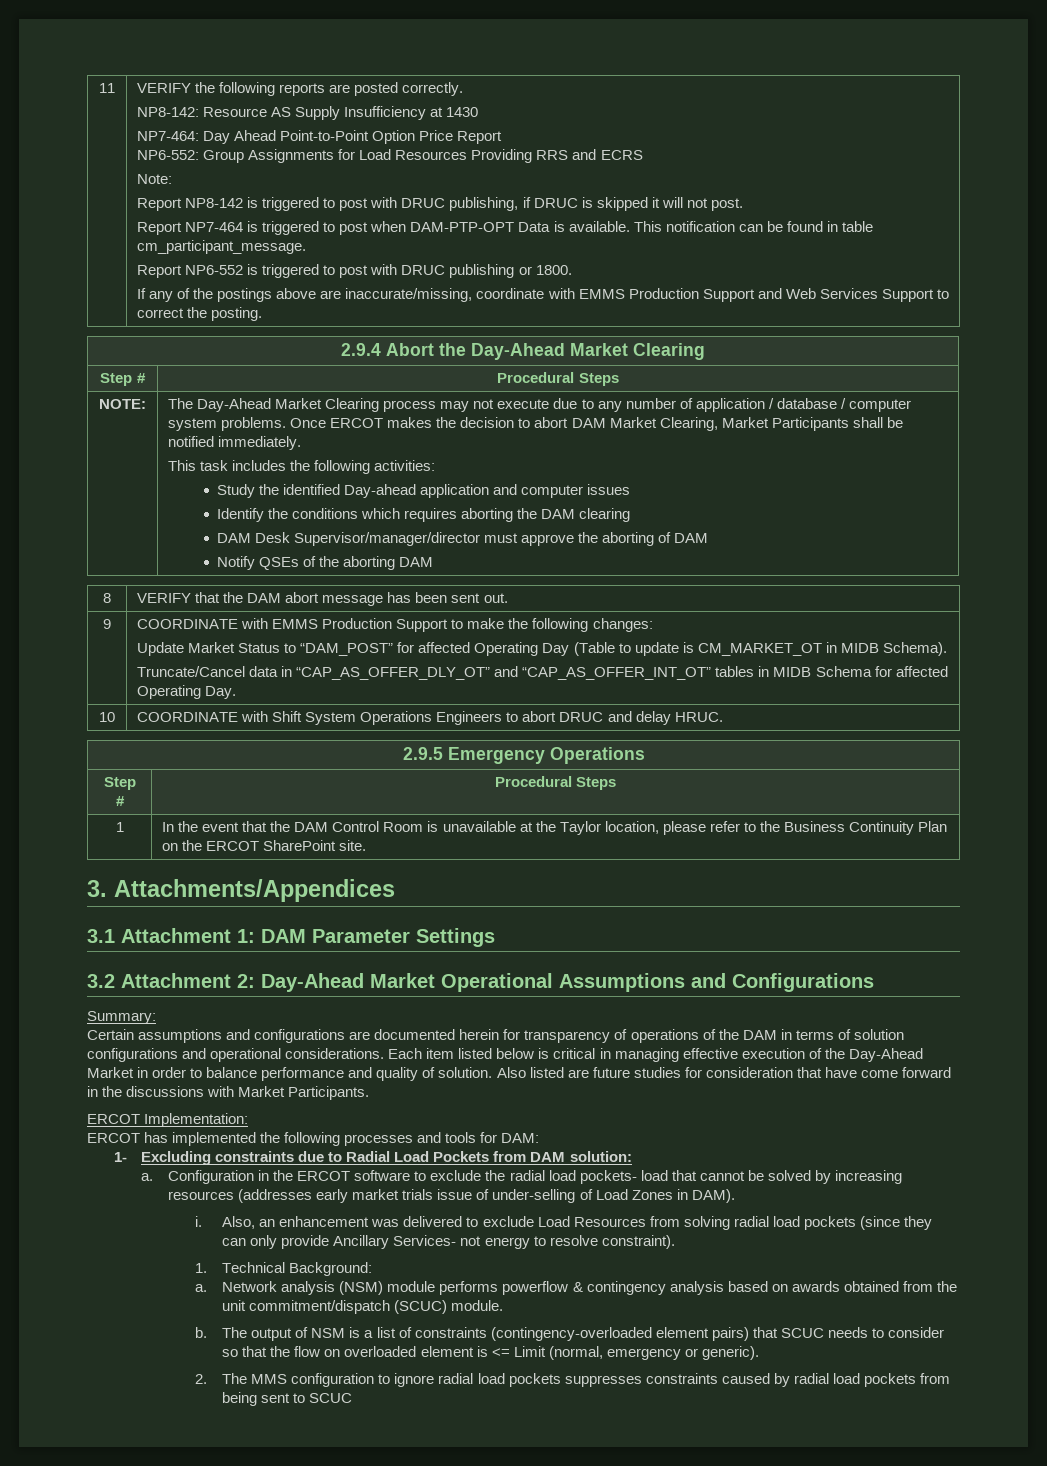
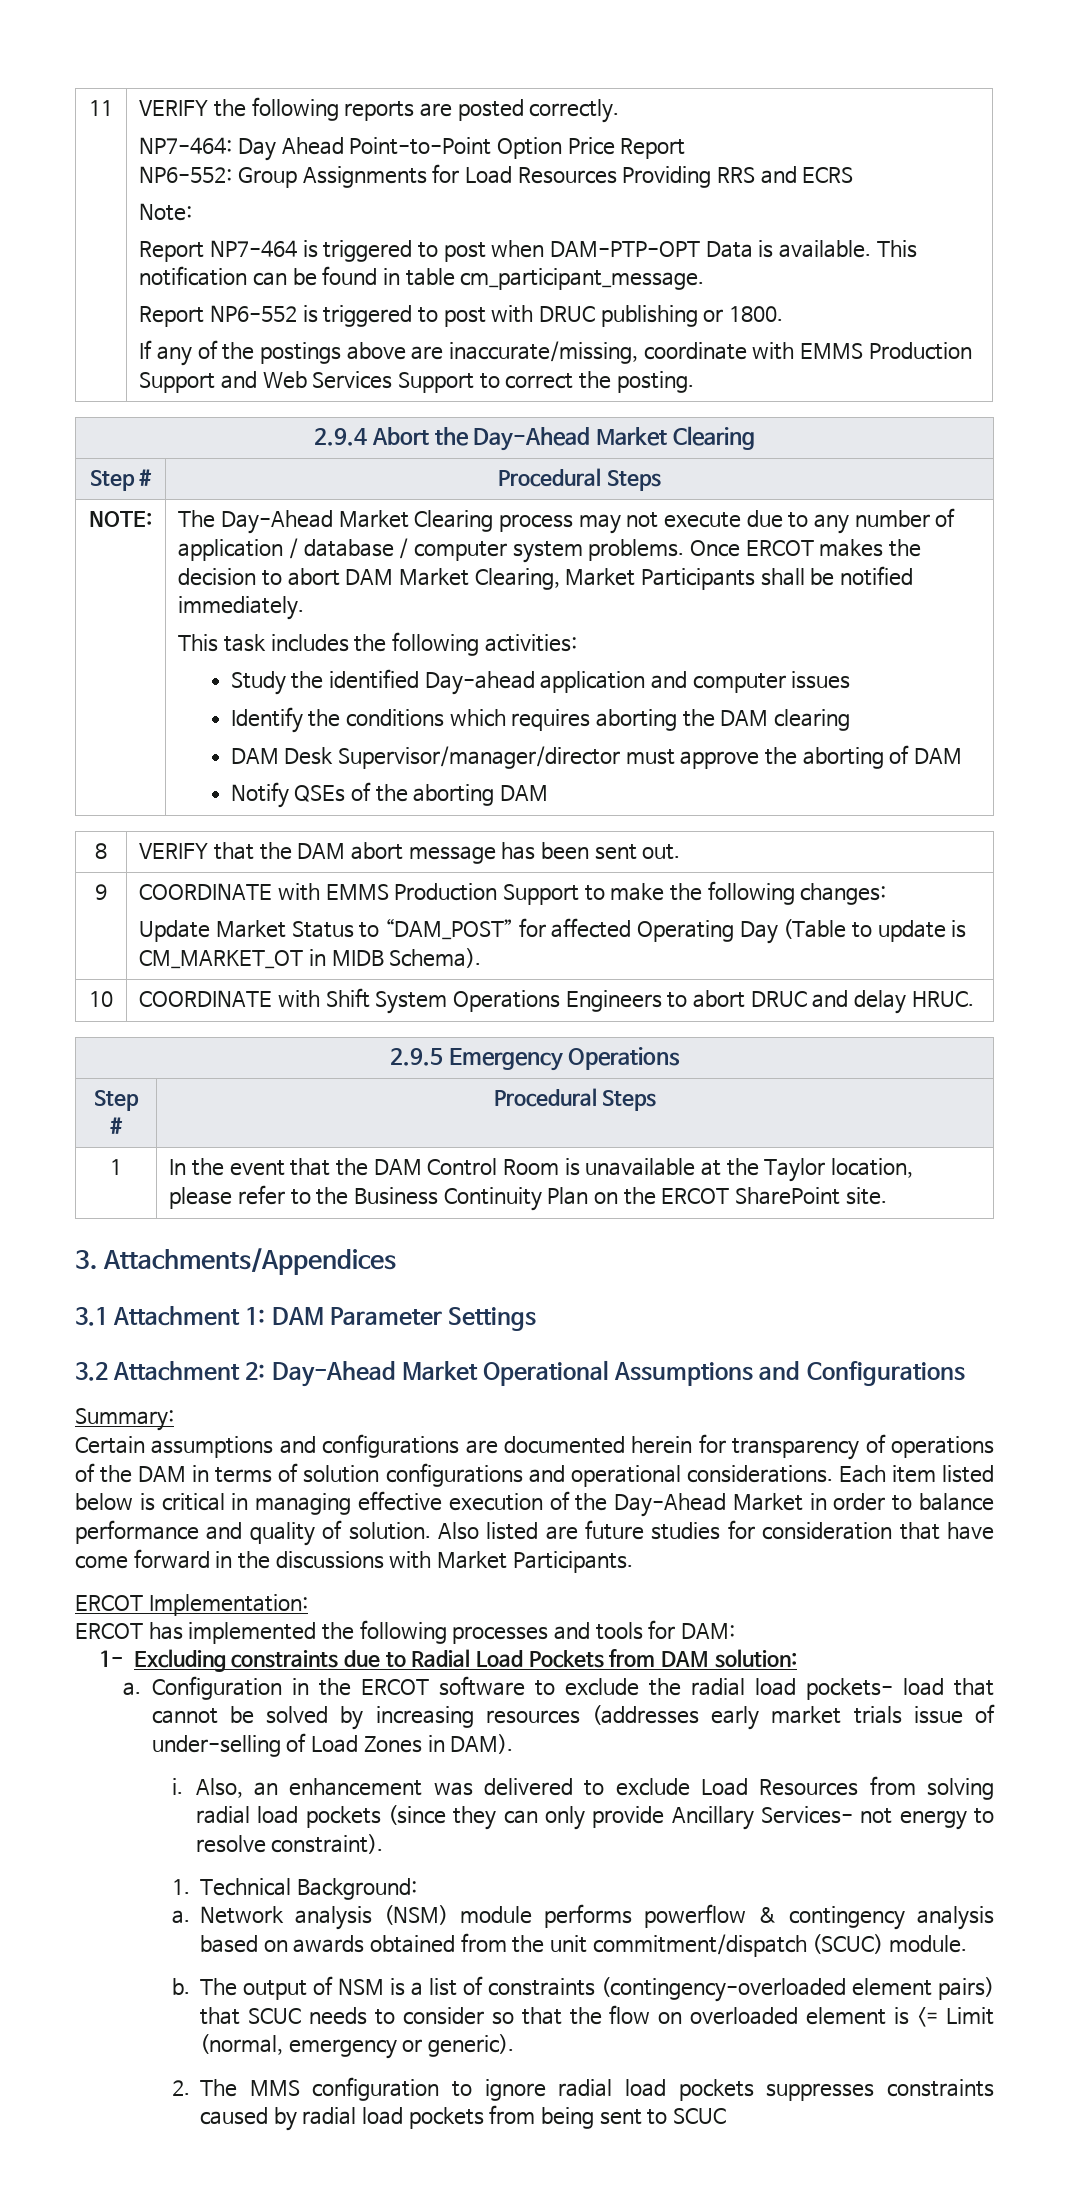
- NP8-142: Resource AS Supply Insufficiency at 1430
- Report NP8-142 is triggered to post with DRUC publishing, if DRUC is skipped it will not post.
- Truncate/Cancel data in “CAP_AS_OFFER_DLY_OT” and “CAP_AS_OFFER_INT_OT” tables in MIDB Schema for affected Operating Day.

